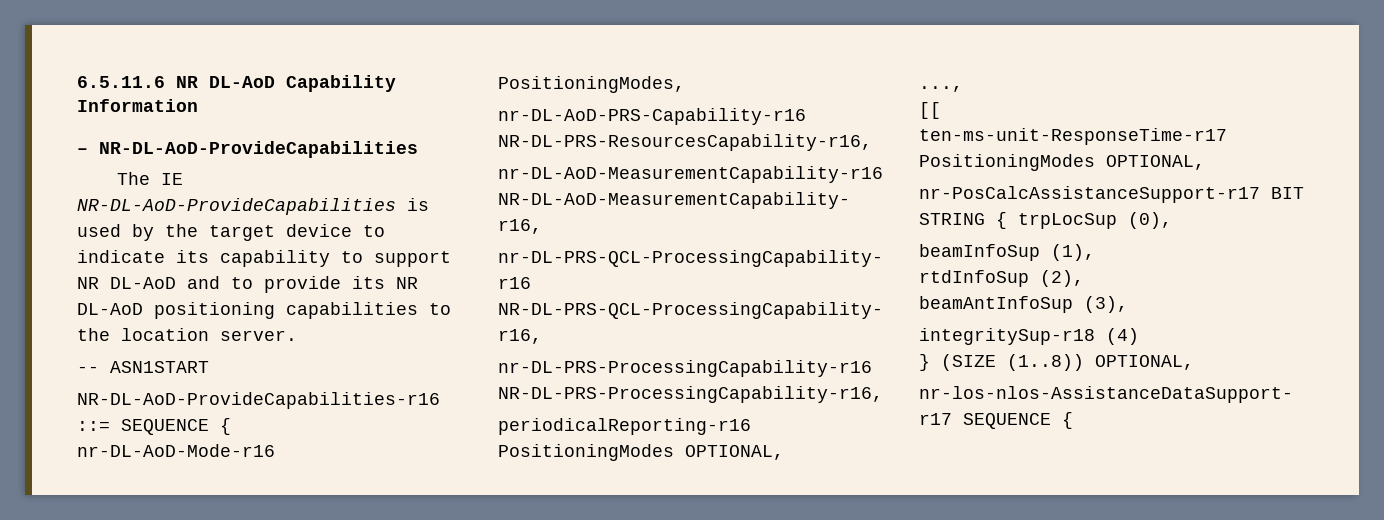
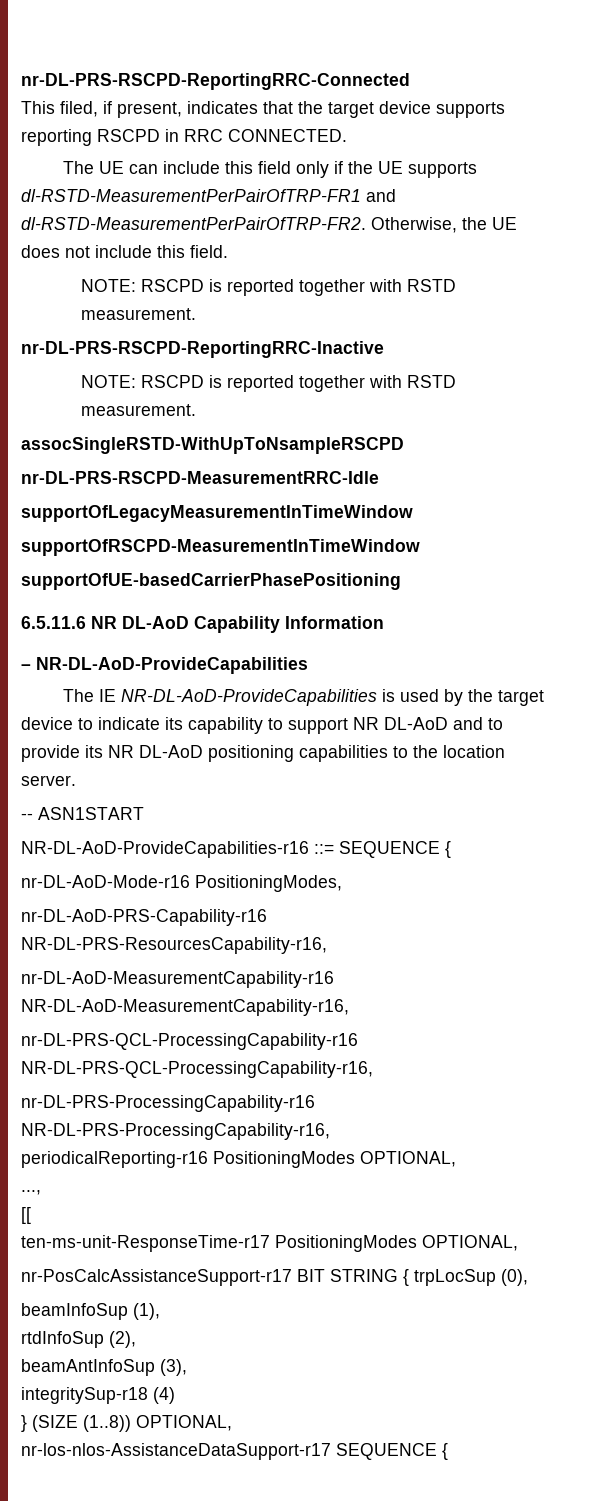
+ nr-DL-PRS-RSCPD-ReportingRRC-Connected
+ This filed, if present, indicates that the target device supports reporting RSCPD in RRC CONNECTED.
+ The UE can include this field only if the UE supports dl-RSTD-MeasurementPerPairOfTRP-FR1 and dl-RSTD-MeasurementPerPairOfTRP-FR2. Otherwise, the UE does not include this field.
+ NOTE: RSCPD is reported together with RSTD measurement.
+ nr-DL-PRS-RSCPD-ReportingRRC-Inactive
+ NOTE: RSCPD is reported together with RSTD measurement.
+ assocSingleRSTD-WithUpToNsampleRSCPD
+ nr-DL-PRS-RSCPD-MeasurementRRC-Idle
+ supportOfLegacyMeasurementInTimeWindow
+ supportOfRSCPD-MeasurementInTimeWindow
+ supportOfUE-basedCarrierPhasePositioning

